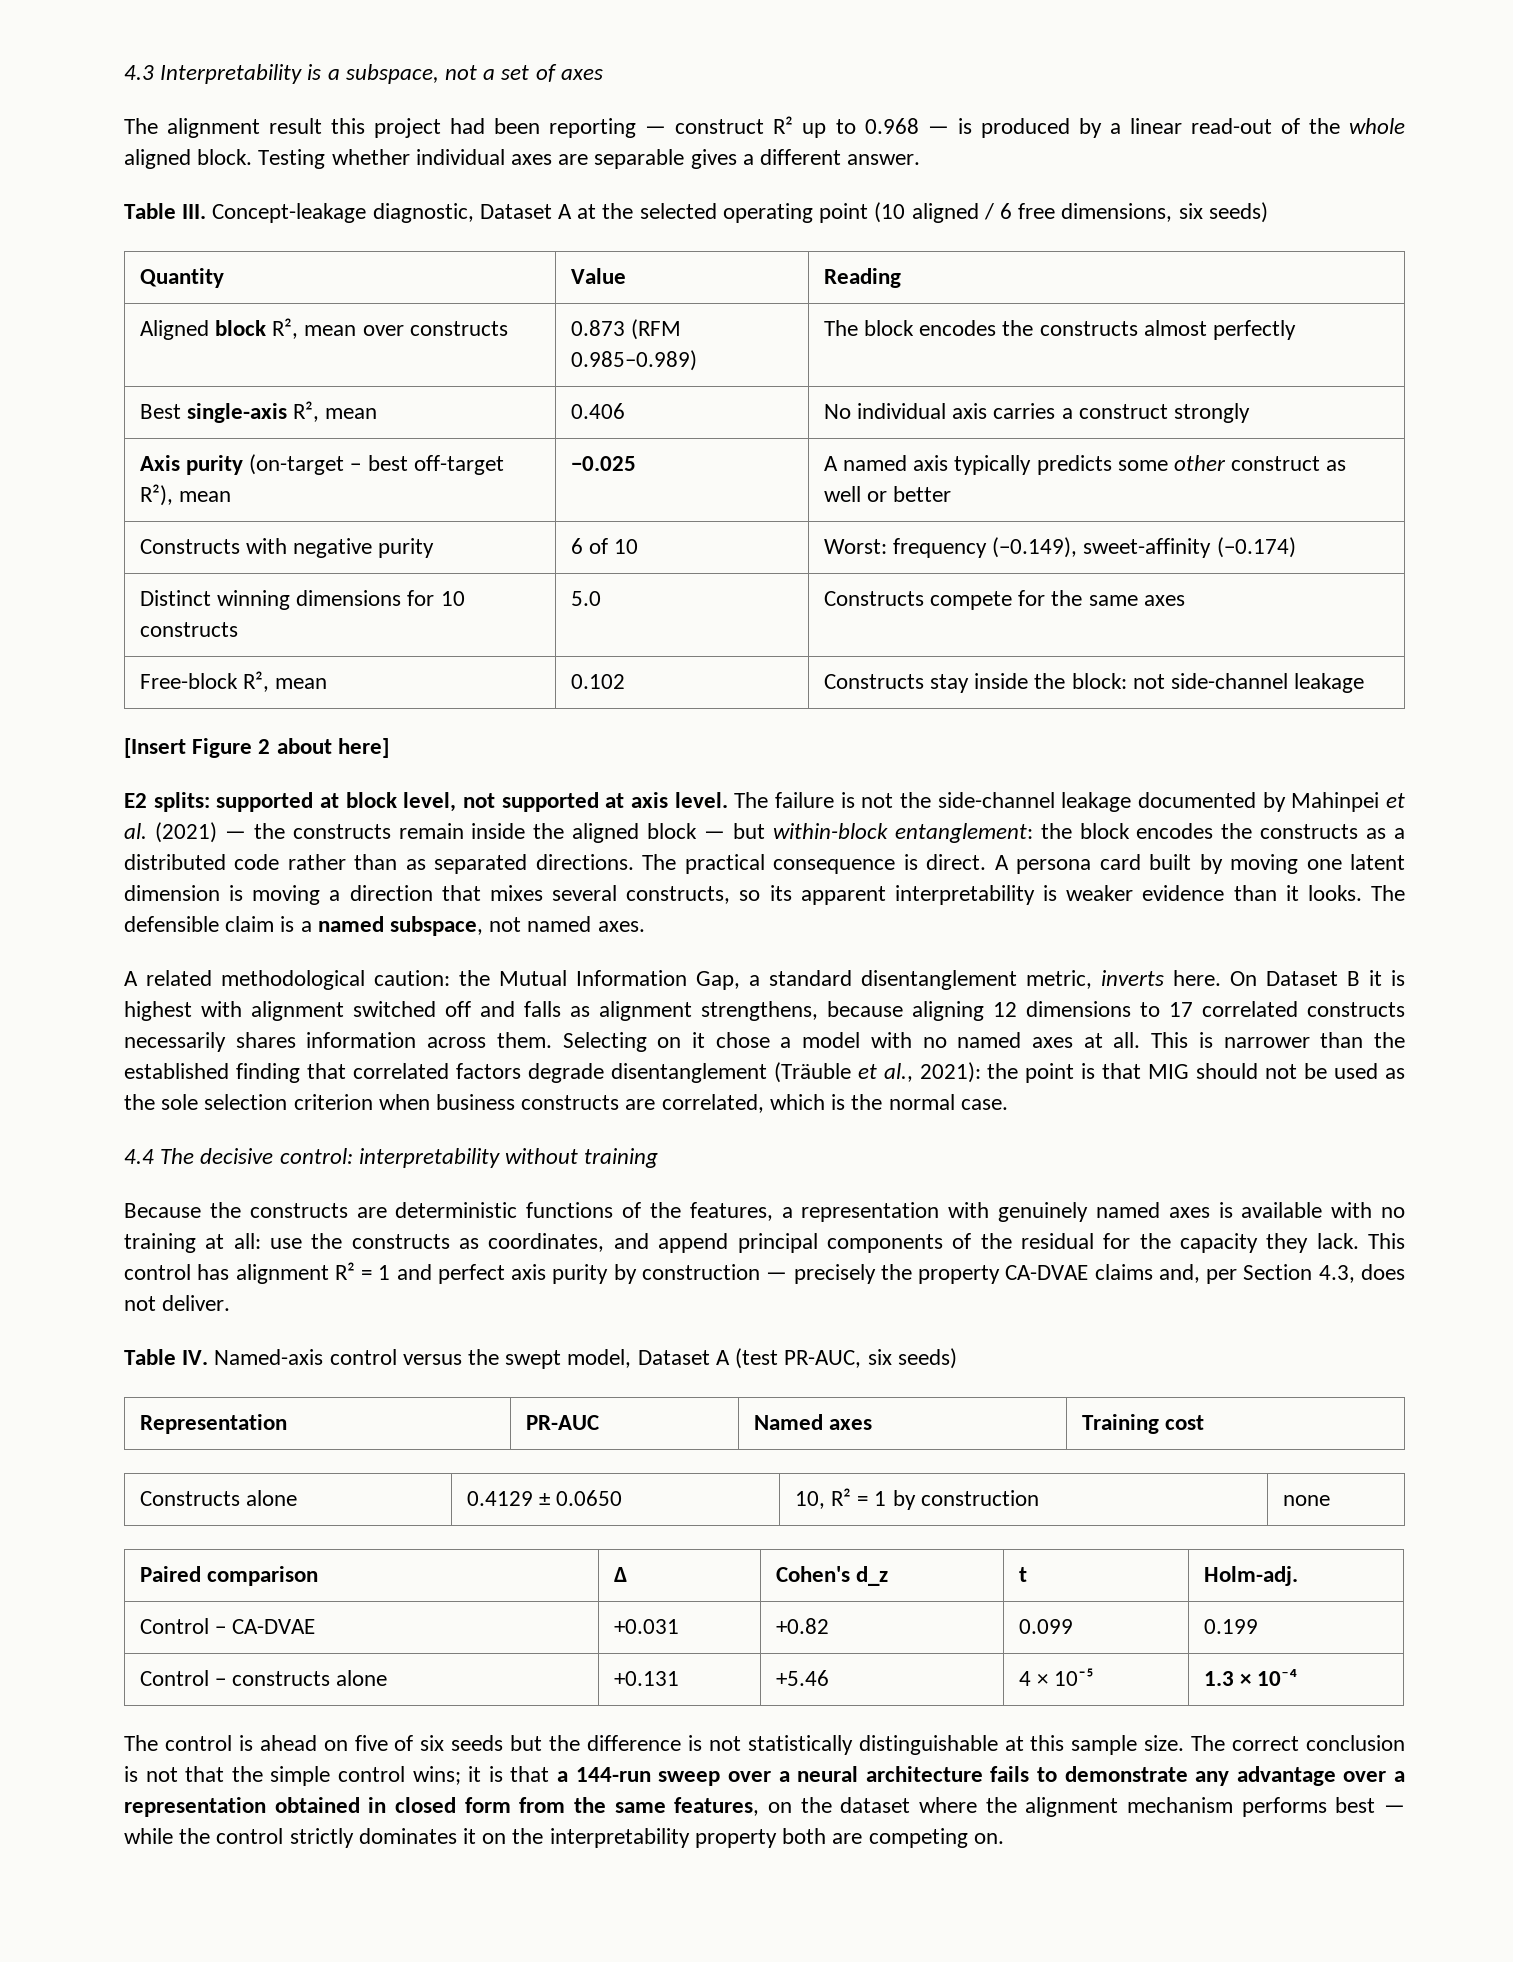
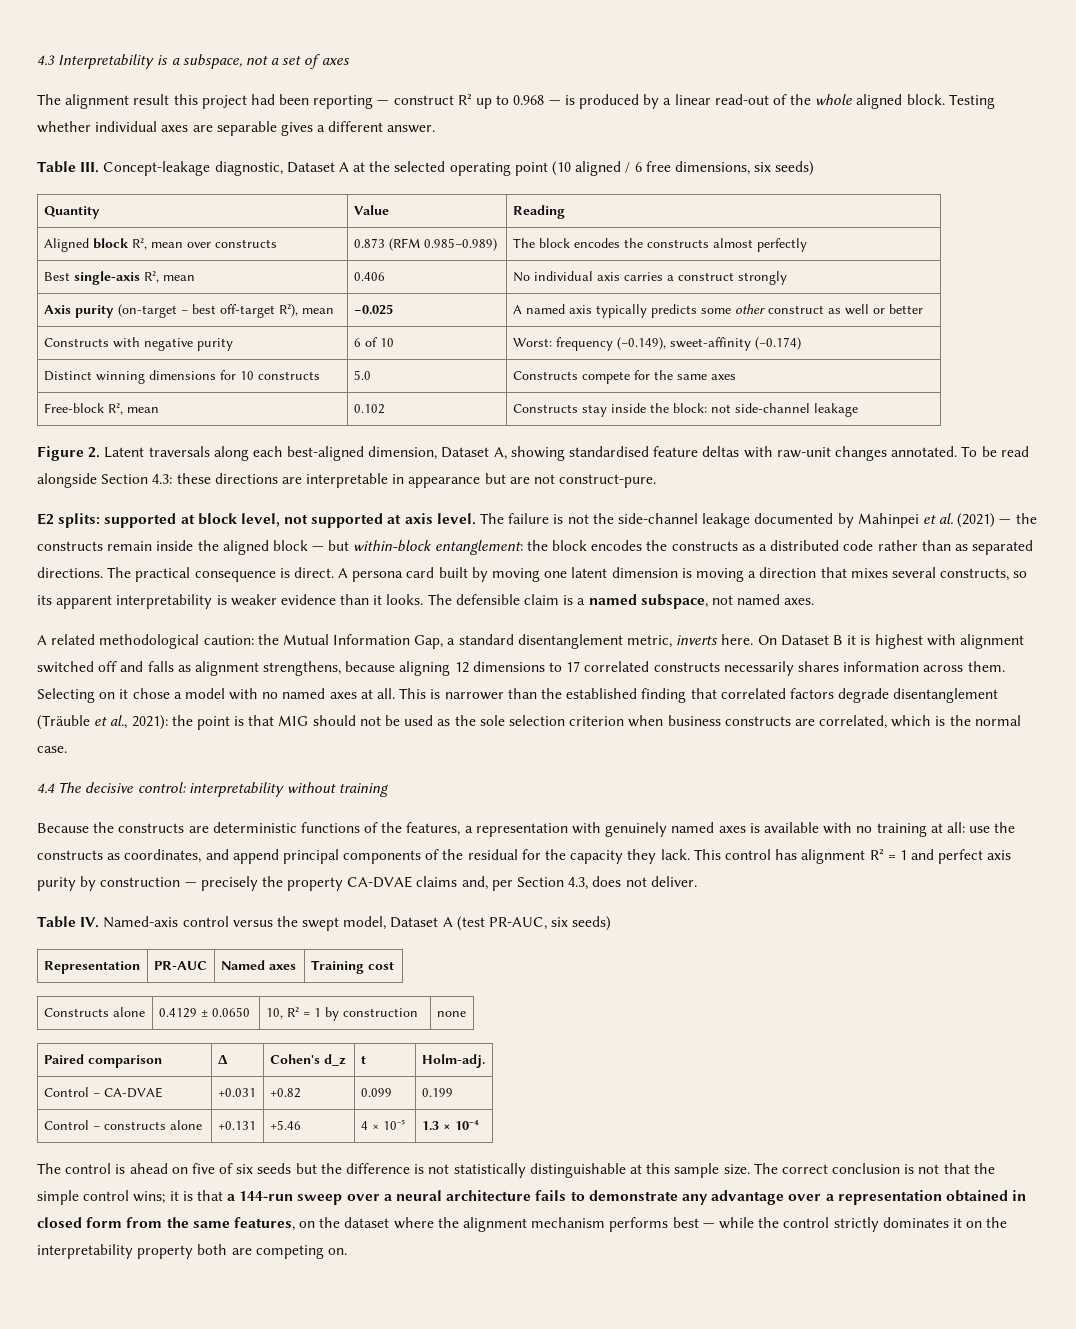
- [Insert Figure 2 about here]
+ Figure 2. Latent traversals along each best-aligned dimension, Dataset A, showing standardised feature deltas with raw-unit changes annotated. To be read alongside Section 4.3: these directions are interpretable in appearance but are not construct-pure.

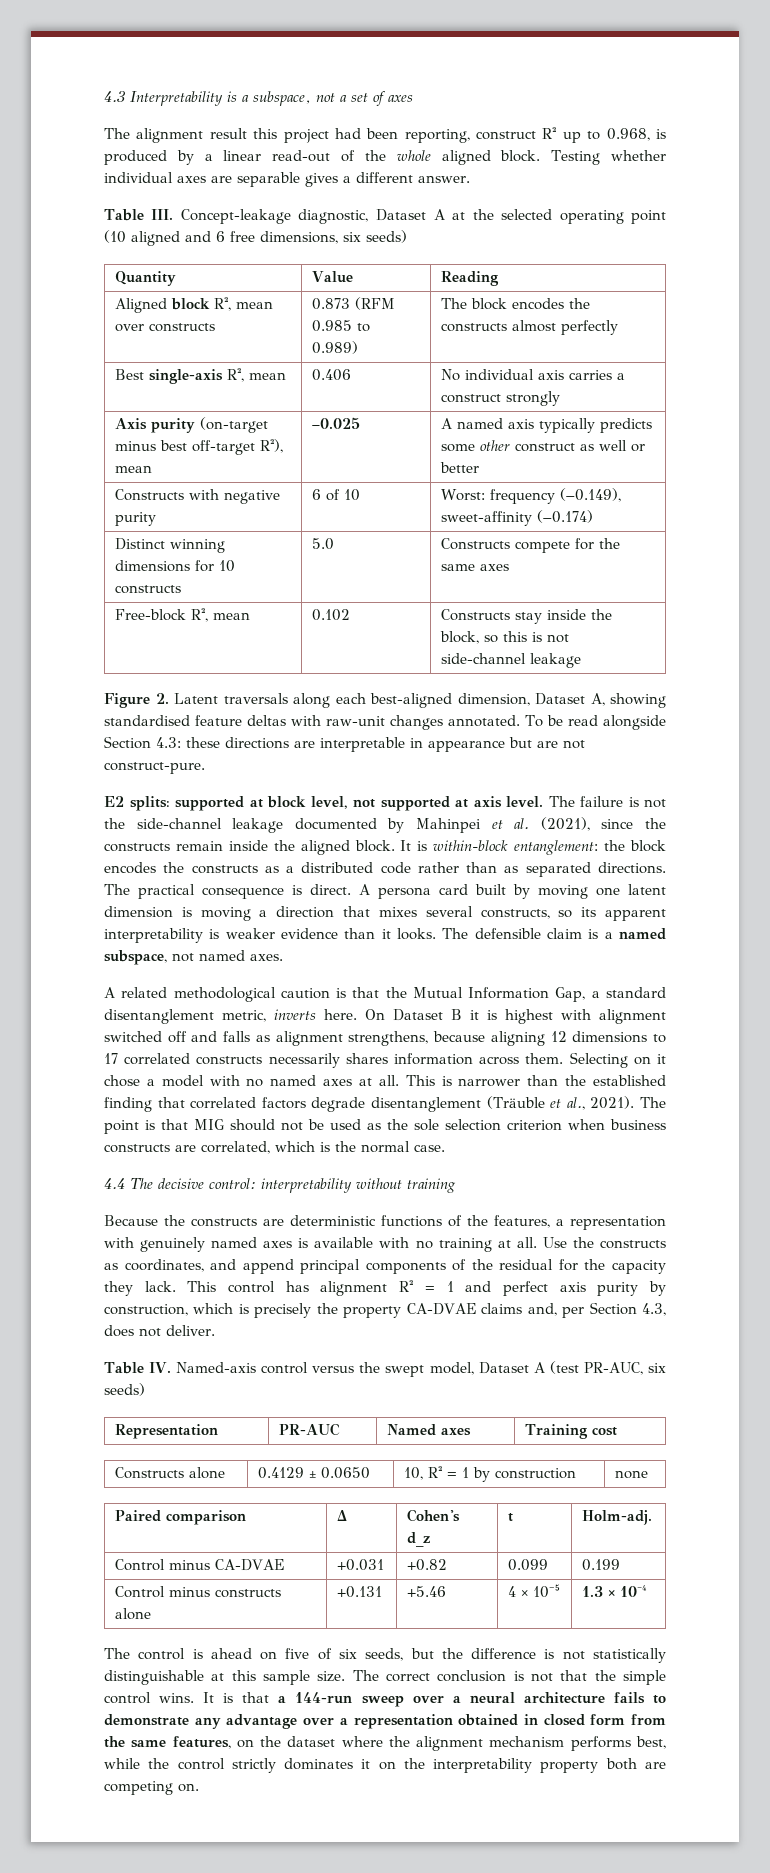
- The alignment result this project had been reporting — construct R² up to 0.968 — is produced by a linear read-out of the whole aligned block.
+ The alignment result this project had been reporting, construct R² up to 0.968, is produced by a linear read-out of the whole aligned block.
- Table III. Concept-leakage diagnostic, Dataset A at the selected operating point (10 aligned / 6 free dimensions, six seeds)
+ Table III. Concept-leakage diagnostic, Dataset A at the selected operating point (10 aligned and 6 free dimensions, six seeds)
- Aligned block R², mean over constructs | 0.873 (RFM 0.985–0.989) | The block encodes the constructs almost perfectly
+ Aligned block R², mean over constructs | 0.873 (RFM 0.985 to 0.989) | The block encodes the constructs almost perfectly
- Axis purity (on-target − best off-target R²), mean | −0.025 | A named axis typically predicts some other construct as well or better
+ Axis purity (on-target minus best off-target R²), mean | −0.025 | A named axis typically predicts some other construct as well or better
- Free-block R², mean | 0.102 | Constructs stay inside the block: not side-channel leakage
+ Free-block R², mean | 0.102 | Constructs stay inside the block, so this is not side-channel leakage
- The failure is not the side-channel leakage documented by Mahinpei et al. (2021) — the constructs remain inside the aligned block — but within-block entanglement: the block encodes the constructs as a distributed code rather than as separated directions.
+ The failure is not the side-channel leakage documented by Mahinpei et al. (2021), since the constructs remain inside the aligned block. It is within-block entanglement: the block encodes the constructs as a distributed code rather than as separated directions.
- A related methodological caution: the Mutual Information Gap, a standard disentanglement metric, inverts here.
+ A related methodological caution is that the Mutual Information Gap, a standard disentanglement metric, inverts here.
- This is narrower than the established finding that correlated factors degrade disentanglement (Träuble et al., 2021): the point is that MIG should not be used as the sole selection criterion when business constructs are correlated, which is the normal case.
+ This is narrower than the established finding that correlated factors degrade disentanglement (Träuble et al., 2021). The point is that MIG should not be used as the sole selection criterion when business constructs are correlated, which is the normal case.
- Because the constructs are deterministic functions of the features, a representation with genuinely named axes is available with no training at all: use the constructs as coordinates, and append principal components of the residual for the capacity they lack.
+ Because the constructs are deterministic functions of the features, a representation with genuinely named axes is available with no training at all. Use the constructs as coordinates, and append principal components of the residual for the capacity they lack.
- This control has alignment R² = 1 and perfect axis purity by construction — precisely the property CA-DVAE claims and, per Section 4.3, does not deliver.
+ This control has alignment R² = 1 and perfect axis purity by construction, which is precisely the property CA-DVAE claims and, per Section 4.3, does not deliver.
- Control − CA-DVAE | +0.031 | +0.82 | 0.099 | 0.199
+ Control minus CA-DVAE | +0.031 | +0.82 | 0.099 | 0.199
- Control − constructs alone | +0.131 | +5.46 | 4 × 10⁻⁵ | 1.3 × 10⁻⁴
+ Control minus constructs alone | +0.131 | +5.46 | 4 × 10⁻⁵ | 1.3 × 10⁻⁴
- The control is ahead on five of six seeds but the difference is not statistically distinguishable at this sample size.
+ The control is ahead on five of six seeds, but the difference is not statistically distinguishable at this sample size.
- The correct conclusion is not that the simple control wins; it is that a 144-run sweep over a neural architecture fails to demonstrate any advantage over a representation obtained in closed form from the same features, on the dataset where the alignment mechanism performs best — while the control strictly dominates it on the interpretability property both are competing on.
+ The correct conclusion is not that the simple control wins. It is that a 144-run sweep over a neural architecture fails to demonstrate any advantage over a representation obtained in closed form from the same features, on the dataset where the alignment mechanism performs best, while the control strictly dominates it on the interpretability property both are competing on.

